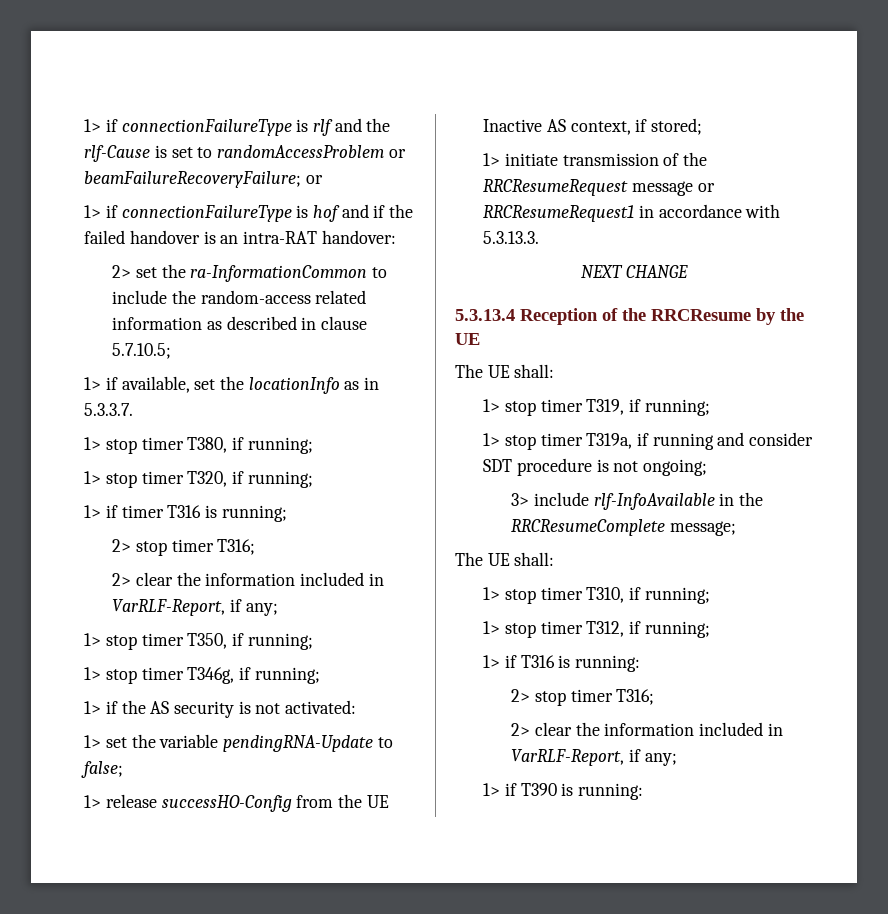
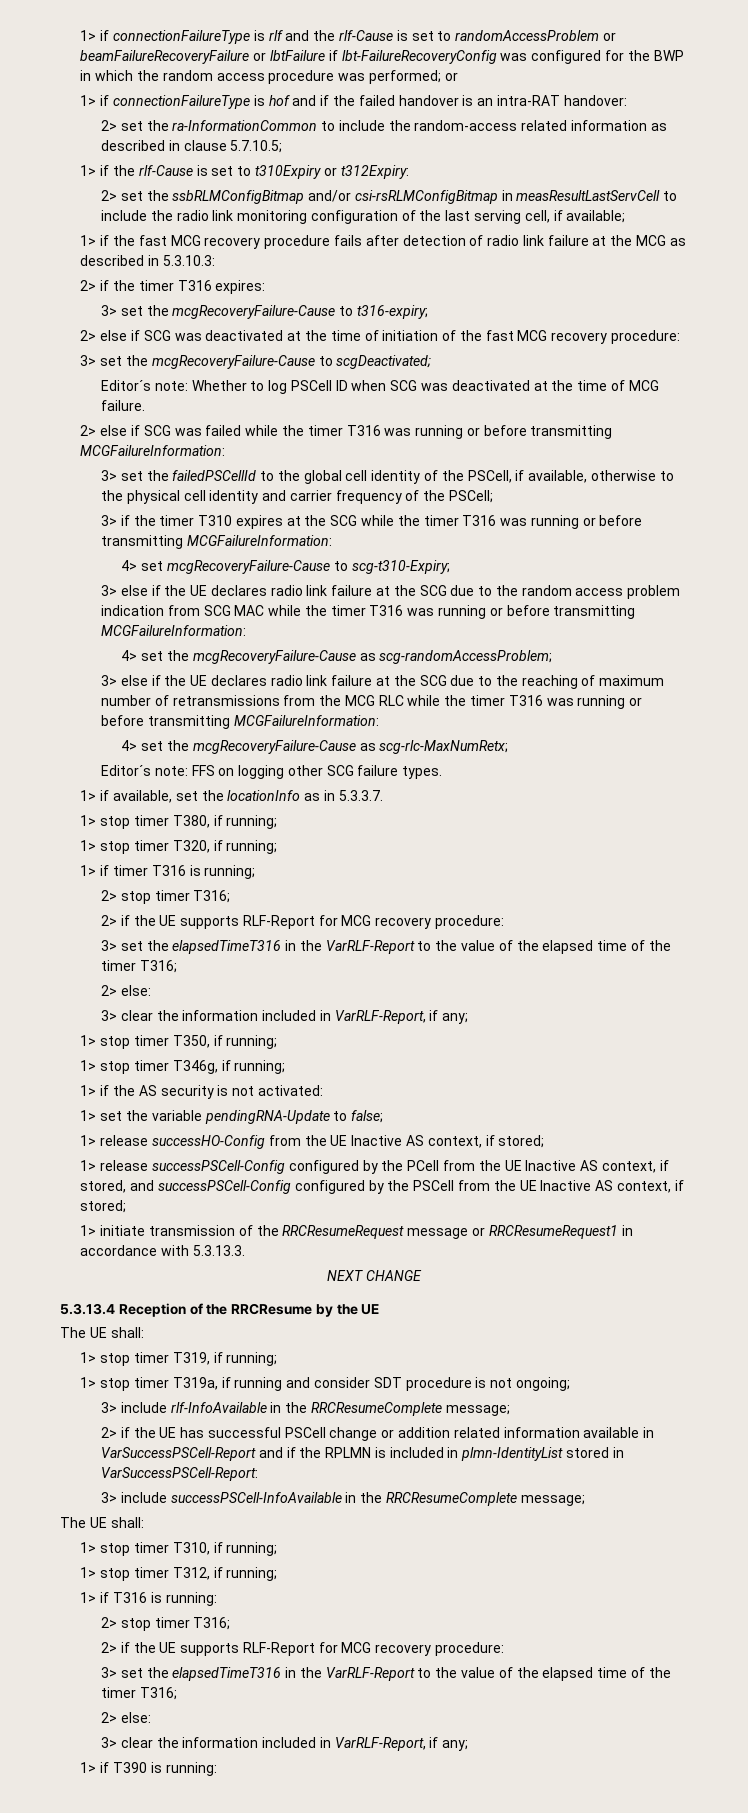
- 1> if connectionFailureType is rlf and the rlf-Cause is set to randomAccessProblem or beamFailureRecoveryFailure; or
+ 1> if connectionFailureType is rlf and the rlf-Cause is set to randomAccessProblem or beamFailureRecoveryFailure or lbtFailure if lbt-FailureRecoveryConfig was configured for the BWP in which the random access procedure was performed; or
+ 1> if the rlf-Cause is set to t310Expiry or t312Expiry:
+ 2> set the ssbRLMConfigBitmap and/or csi-rsRLMConfigBitmap in measResultLastServCell to include the radio link monitoring configuration of the last serving cell, if available;
+ 1> if the fast MCG recovery procedure fails after detection of radio link failure at the MCG as described in 5.3.10.3:
+ 2> if the timer T316 expires:
+ 3> set the mcgRecoveryFailure-Cause to t316-expiry;
+ 2> else if SCG was deactivated at the time of initiation of the fast MCG recovery procedure:
+ 3> set the mcgRecoveryFailure-Cause to scgDeactivated;
+ Editor´s note: Whether to log PSCell ID when SCG was deactivated at the time of MCG failure.
+ 2> else if SCG was failed while the timer T316 was running or before transmitting MCGFailureInformation:
+ 3> set the failedPSCellId to the global cell identity of the PSCell, if available, otherwise to the physical cell identity and carrier frequency of the PSCell;
+ 3> if the timer T310 expires at the SCG while the timer T316 was running or before transmitting MCGFailureInformation:
+ 4> set mcgRecoveryFailure-Cause to scg-t310-Expiry;
+ 3> else if the UE declares radio link failure at the SCG due to the random access problem indication from SCG MAC while the timer T316 was running or before transmitting MCGFailureInformation:
+ 4> set the mcgRecoveryFailure-Cause as scg-randomAccessProblem;
+ 3> else if the UE declares radio link failure at the SCG due to the reaching of maximum number of retransmissions from the MCG RLC while the timer T316 was running or before transmitting MCGFailureInformation:
+ 4> set the mcgRecoveryFailure-Cause as scg-rlc-MaxNumRetx;
+ Editor´s note: FFS on logging other SCG failure types.
  1> if timer T316 is running;
  2> stop timer T316;
- 2> clear the information included in VarRLF-Report, if any;
+ 2> if the UE supports RLF-Report for MCG recovery procedure:
+ 3> set the elapsedTimeT316 in the VarRLF-Report to the value of the elapsed time of the timer T316;
+ 2> else:
+ 3> clear the information included in VarRLF-Report, if any;
+ 1> release successPSCell-Config configured by the PCell from the UE Inactive AS context, if stored, and successPSCell-Config configured by the PSCell from the UE Inactive AS context, if stored;
+ 2> if the UE has successful PSCell change or addition related information available in VarSuccessPSCell-Report and if the RPLMN is included in plmn-IdentityList stored in VarSuccessPSCell-Report:
+ 3> include successPSCell-InfoAvailable in the RRCResumeComplete message;
  1> if T316 is running:
  2> stop timer T316;
- 2> clear the information included in VarRLF-Report, if any;
+ 2> if the UE supports RLF-Report for MCG recovery procedure:
+ 3> set the elapsedTimeT316 in the VarRLF-Report to the value of the elapsed time of the timer T316;
+ 2> else:
+ 3> clear the information included in VarRLF-Report, if any;

